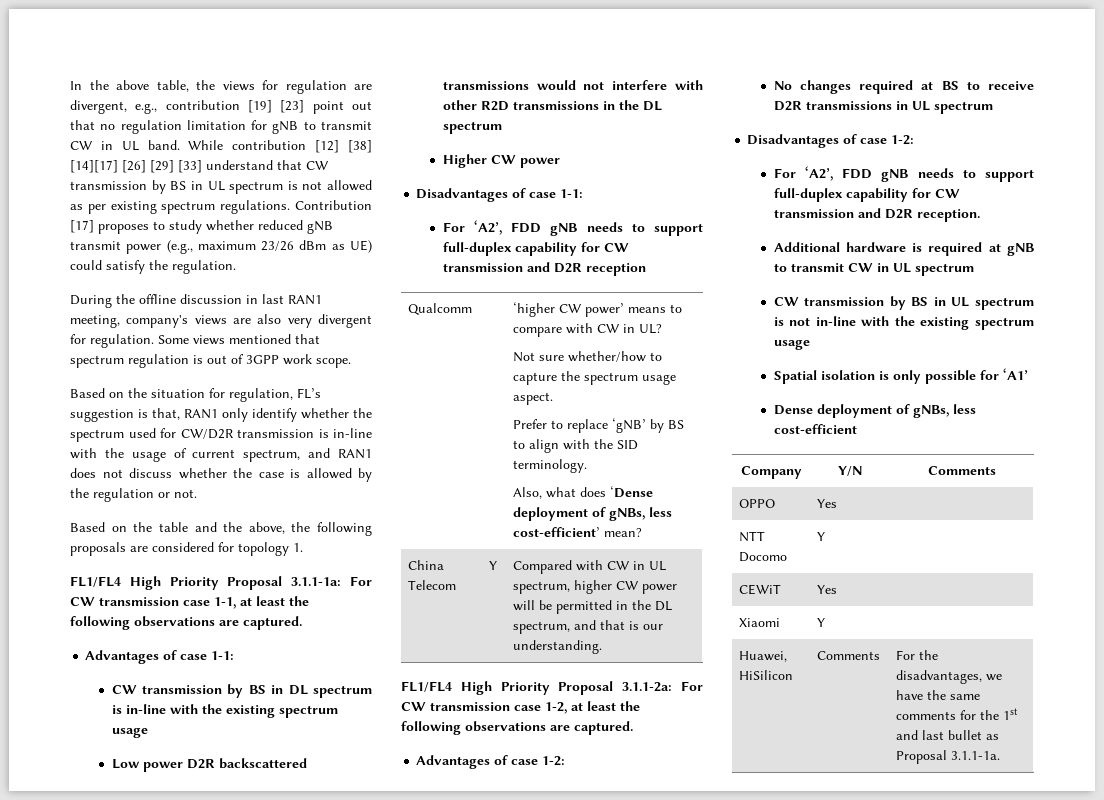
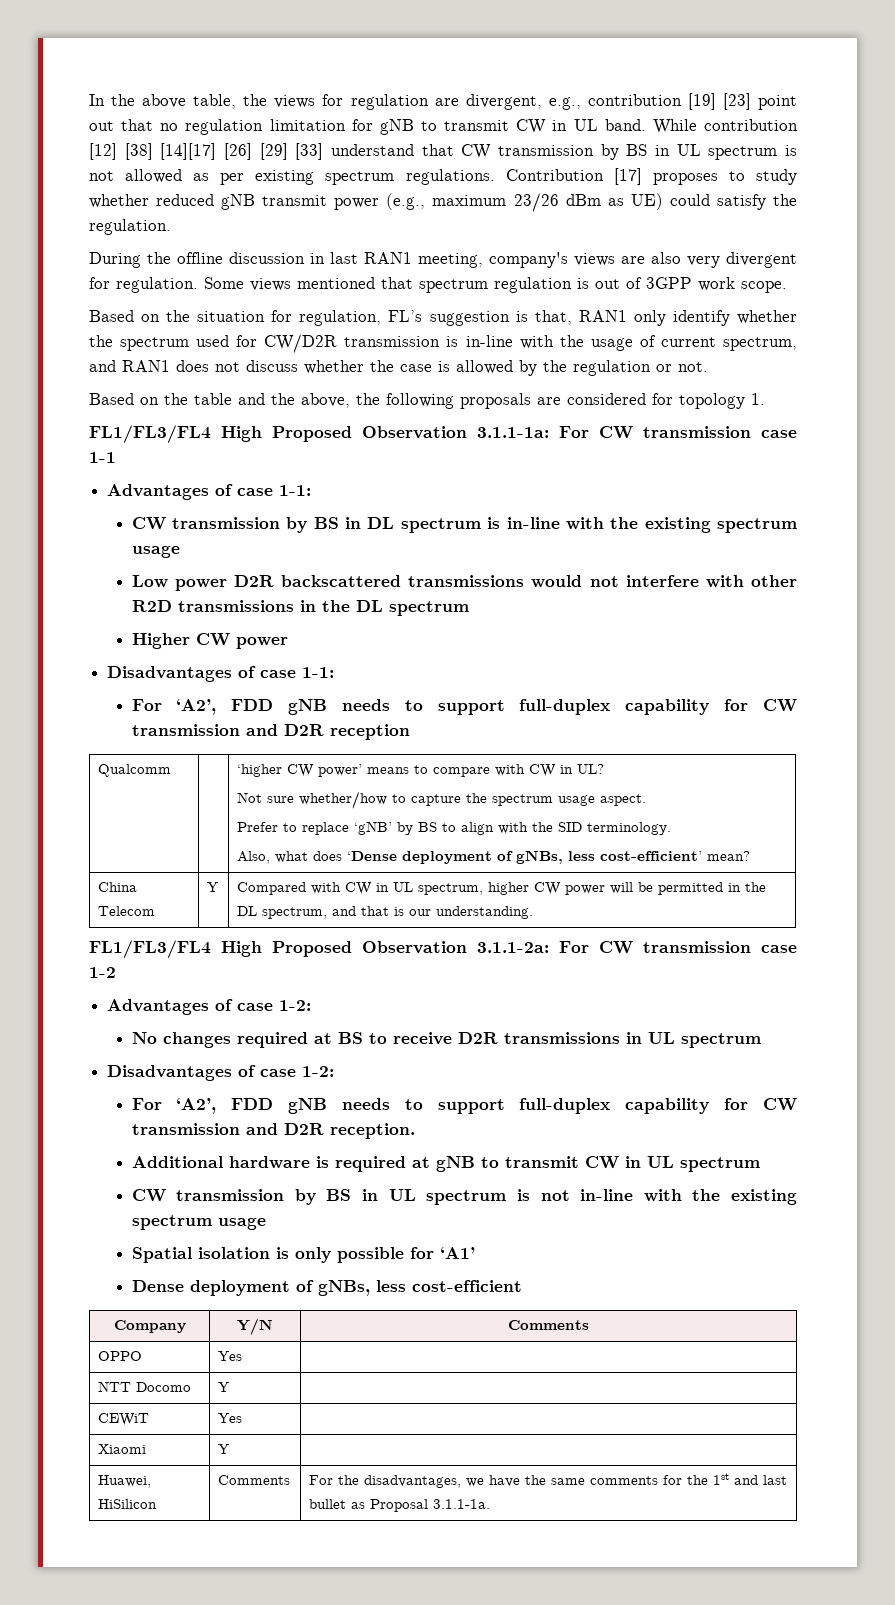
- FL1/FL4 High Priority Proposal 3.1.1-1a: For CW transmission case 1-1, at least the following observations are captured.
+ FL1/FL3/FL4 High Proposed Observation 3.1.1-1a: For CW transmission case 1-1
- FL1/FL4 High Priority Proposal 3.1.1-2a: For CW transmission case 1-2, at least the following observations are captured.
+ FL1/FL3/FL4 High Proposed Observation 3.1.1-2a: For CW transmission case 1-2

